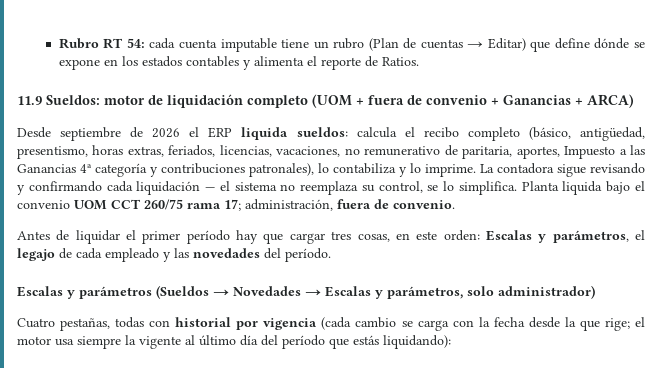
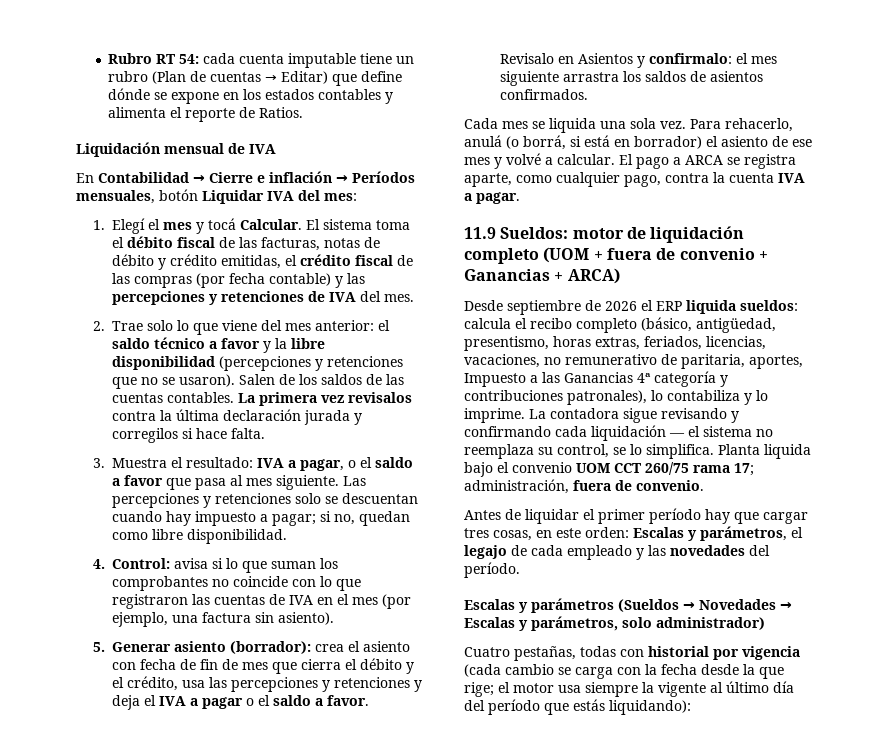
+ Liquidación mensual de IVA
+ En Contabilidad → Cierre e inflación → Períodos mensuales, botón Liquidar IVA del mes:
+ 1. Elegí el mes y tocá Calcular. El sistema toma el débito fiscal de las facturas, notas de débito y crédito emitidas, el crédito fiscal de las compras (por fecha contable) y las percepciones y retenciones de IVA del mes.
+ 2. Trae solo lo que viene del mes anterior: el saldo técnico a favor y la libre disponibilidad (percepciones y retenciones que no se usaron). Salen de los saldos de las cuentas contables. La primera vez revisalos contra la última declaración jurada y corregilos si hace falta.
+ 3. Muestra el resultado: IVA a pagar, o el saldo a favor que pasa al mes siguiente. Las percepciones y retenciones solo se descuentan cuando hay impuesto a pagar; si no, quedan como libre disponibilidad.
+ 4. Control: avisa si lo que suman los comprobantes no coincide con lo que registraron las cuentas de IVA en el mes (por ejemplo, una factura sin asiento).
+ 5. Generar asiento (borrador): crea el asiento con fecha de fin de mes que cierra el débito y el crédito, usa las percepciones y retenciones y deja el IVA a pagar o el saldo a favor. Revisalo en Asientos y confirmalo: el mes siguiente arrastra los saldos de asientos confirmados.
+ Cada mes se liquida una sola vez. Para rehacerlo, anulá (o borrá, si está en borrador) el asiento de ese mes y volvé a calcular. El pago a ARCA se registra aparte, como cualquier pago, contra la cuenta IVA a pagar.

